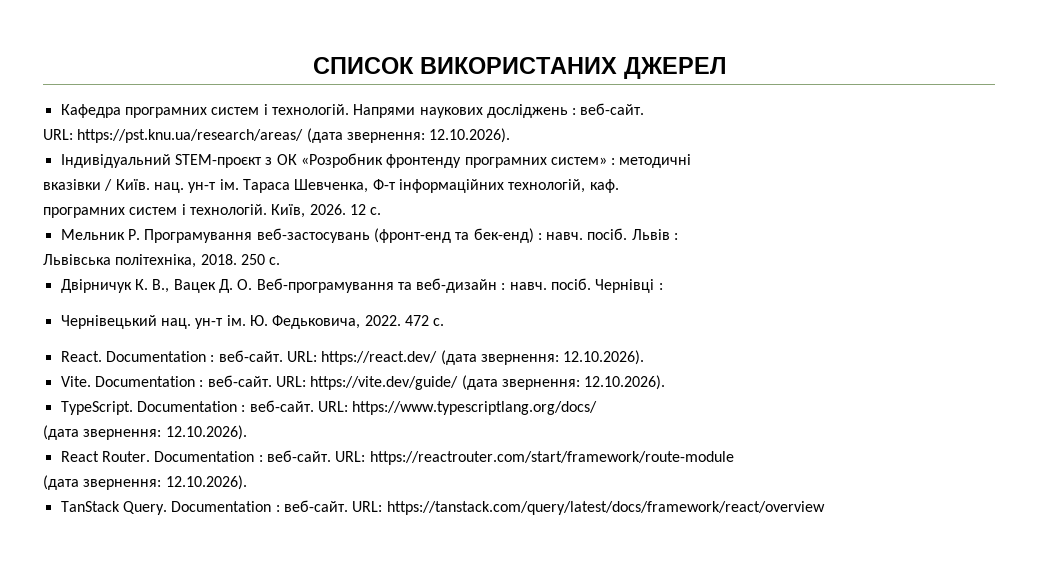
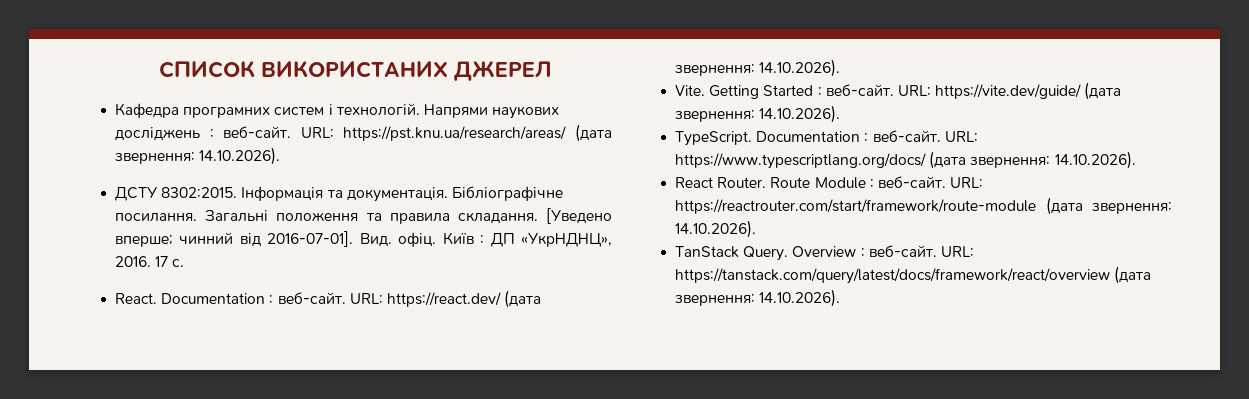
- Напрями наукових досліджень : веб-сайт.
- URL: https://pst.knu.ua/research/areas/ (дата звернення: 12.10.2026).
- Індивідуальний STEM-проєкт з ОК «Розробник фронтенду програмних систем» : методичні
- вказівки / Київ. нац. ун-т ім. Тараса Шевченка, Ф-т інформаційних технологій, каф.
- програмних систем і технологій. Київ, 2026. 12 с.
- Мельник Р. Програмування веб-застосувань (фронт-енд та бек-енд) : навч. посіб. Львів :
- Львівська політехніка, 2018. 250 с.
- Двірничук К. В., Вацек Д. О. Веб-програмування та веб-дизайн : навч. посіб. Чернівці :
- Чернівецький нац. ун-т ім. Ю. Федьковича, 2022. 472 с.
+ Напрями наукових досліджень : веб-сайт. URL: https://pst.knu.ua/research/areas/ (дата звернення: 14.10.2026).
+ ДСТУ 8302:2015. Інформація та документація. Бібліографічне посилання. Загальні положення та правила складання. [Уведено вперше; чинний від 2016-07-01]. Вид. офіц. Київ : ДП «УкрНДНЦ», 2016. 17 с.
- URL: https://react.dev/ (дата звернення: 12.10.2026).
+ URL: https://react.dev/ (дата звернення: 14.10.2026).
- Vite. Documentation : веб-сайт.
+ Vite. Getting Started : веб-сайт.
- URL: https://vite.dev/guide/ (дата звернення: 12.10.2026).
+ URL: https://vite.dev/guide/ (дата звернення: 14.10.2026).
- URL: https://www.typescriptlang.org/docs/
- (дата звернення: 12.10.2026).
+ URL: https://www.typescriptlang.org/docs/ (дата звернення: 14.10.2026).
- React Router. Documentation : веб-сайт.
+ React Router. Route Module : веб-сайт.
- URL: https://reactrouter.com/start/framework/route-module
- (дата звернення: 12.10.2026).
+ URL: https://reactrouter.com/start/framework/route-module (дата звернення: 14.10.2026).
- TanStack Query. Documentation : веб-сайт.
+ TanStack Query. Overview : веб-сайт.
- URL: https://tanstack.com/query/latest/docs/framework/react/overview
+ URL: https://tanstack.com/query/latest/docs/framework/react/overview (дата звернення: 14.10.2026).

